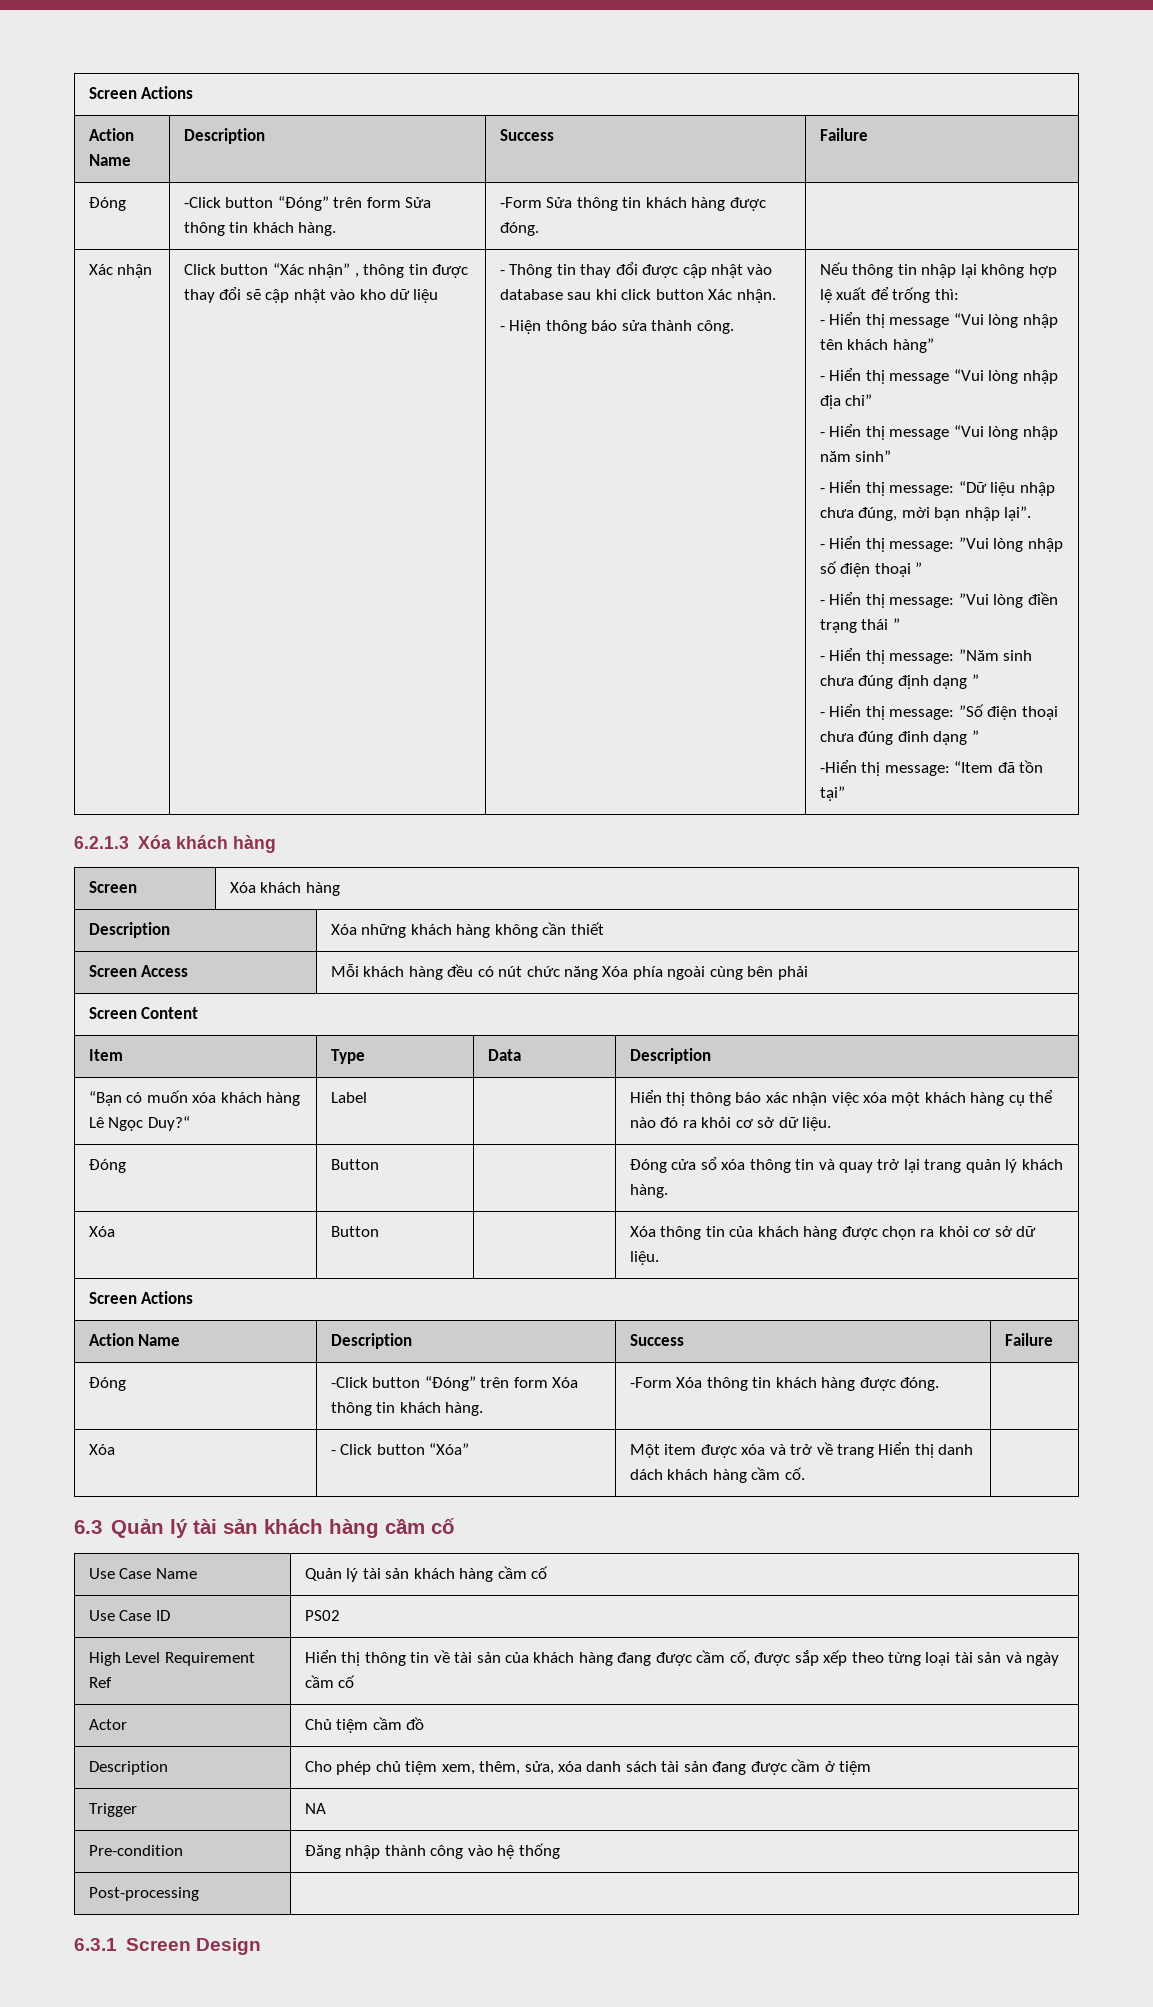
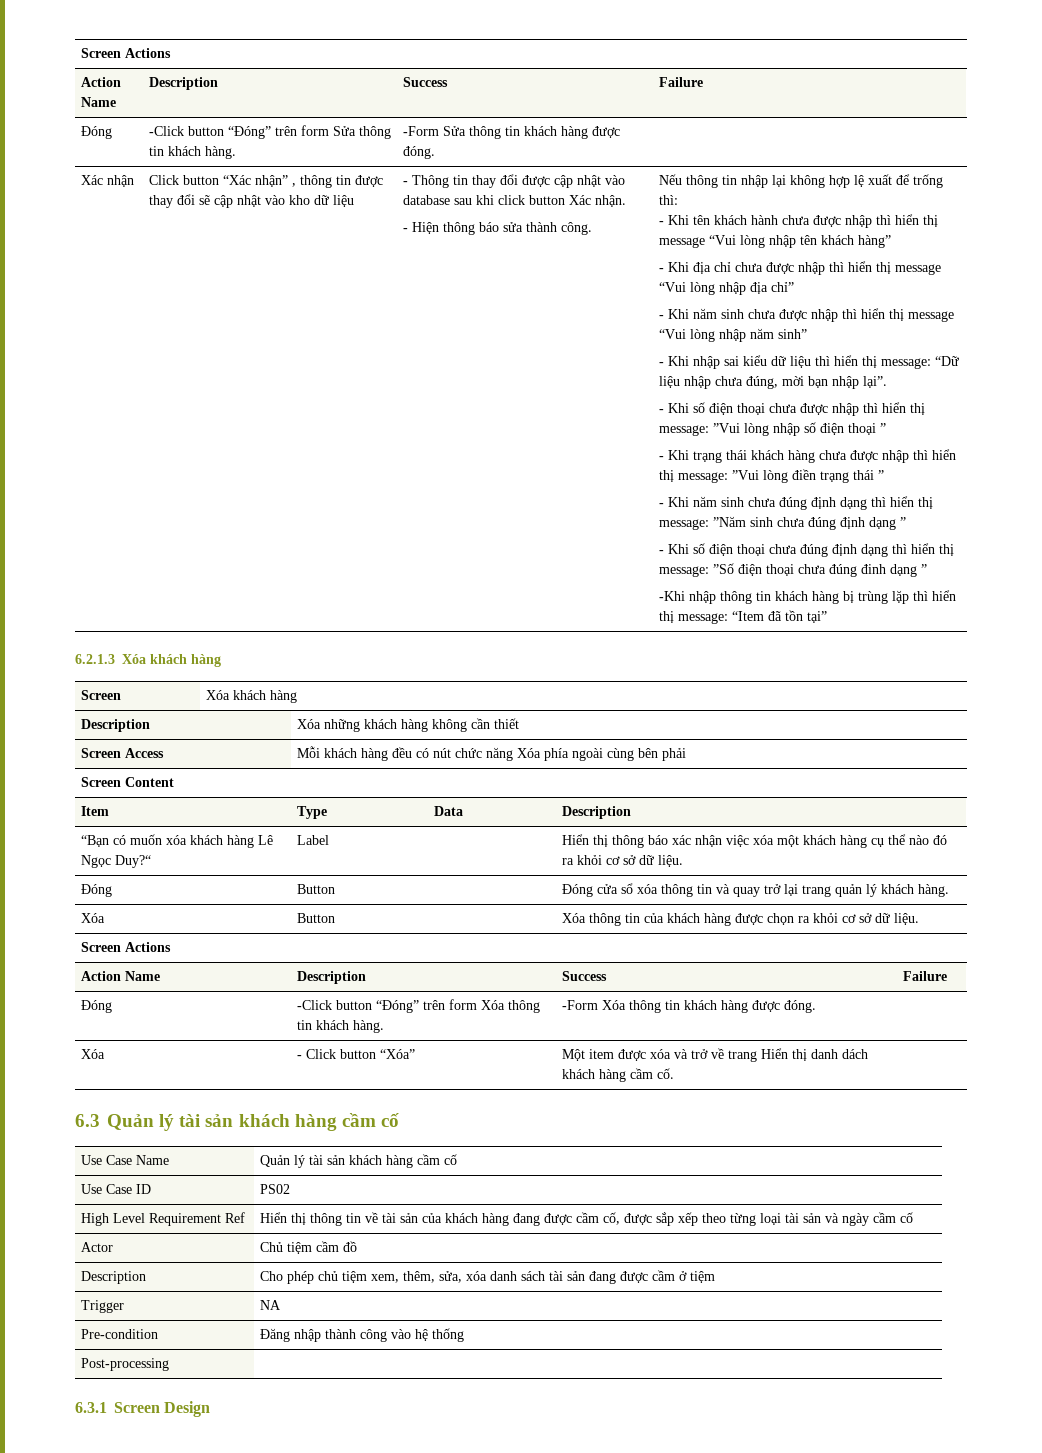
- - Hiển thị message “Vui lòng nhập tên khách hàng”
+ - Khi tên khách hành chưa được nhập thì hiển thị message “Vui lòng nhập tên khách hàng”
- - Hiển thị message “Vui lòng nhập địa chỉ”
+ - Khi địa chỉ chưa được nhập thì hiển thị message “Vui lòng nhập địa chỉ”
- - Hiển thị message “Vui lòng nhập năm sinh”
+ - Khi năm sinh chưa được nhập thì hiển thị message “Vui lòng nhập năm sinh”
- - Hiển thị message: “Dữ liệu nhập chưa đúng, mời bạn nhập lại”.
+ - Khi nhập sai kiểu dữ liệu thì hiển thị message: “Dữ liệu nhập chưa đúng, mời bạn nhập lại”.
- - Hiển thị message: ”Vui lòng nhập số điện thoại ”
+ - Khi số điện thoại chưa được nhập thì hiển thị message: ”Vui lòng nhập số điện thoại ”
- - Hiển thị message: ”Vui lòng điền trạng thái ”
+ - Khi trạng thái khách hàng chưa được nhập thì hiển thị message: ”Vui lòng điền trạng thái ”
- - Hiển thị message: ”Năm sinh chưa đúng định dạng ”
+ - Khi năm sinh chưa đúng định dạng thì hiển thị message: ”Năm sinh chưa đúng định dạng ”
- - Hiển thị message: ”Số điện thoại chưa đúng đinh dạng ”
+ - Khi số điện thoại chưa đúng định dạng thì hiển thị message: ”Số điện thoại chưa đúng đinh dạng ”
- -Hiển thị message: “Item đã tồn tại”
+ -Khi nhập thông tin khách hàng bị trùng lặp thì hiển thị message: “Item đã tồn tại”

